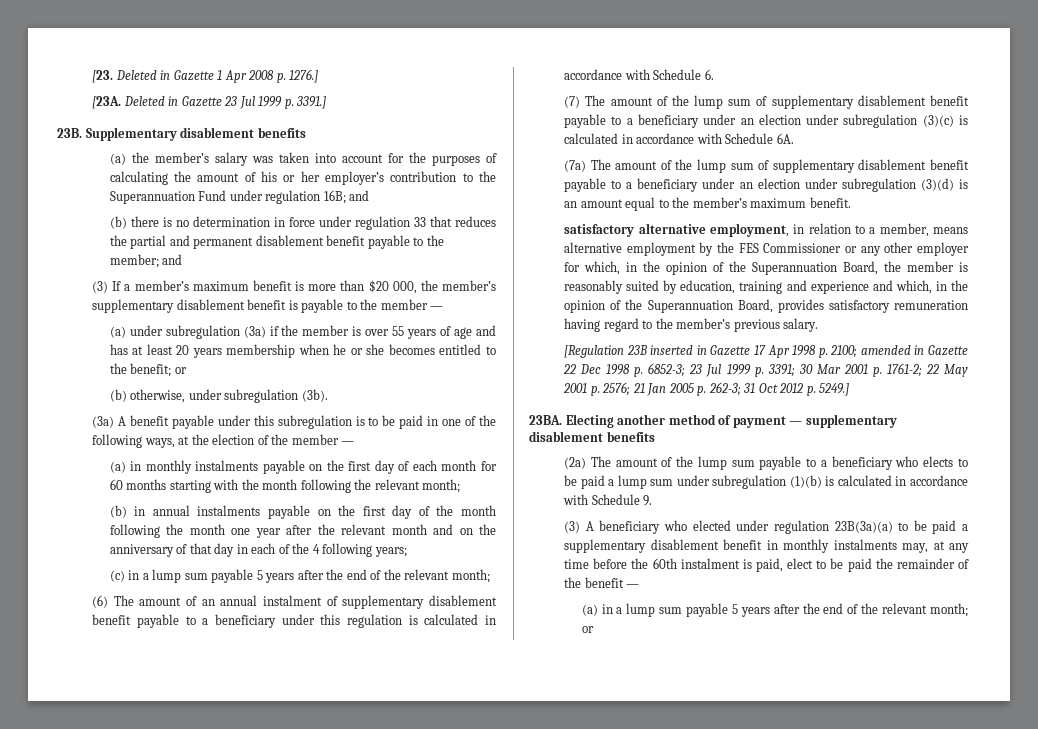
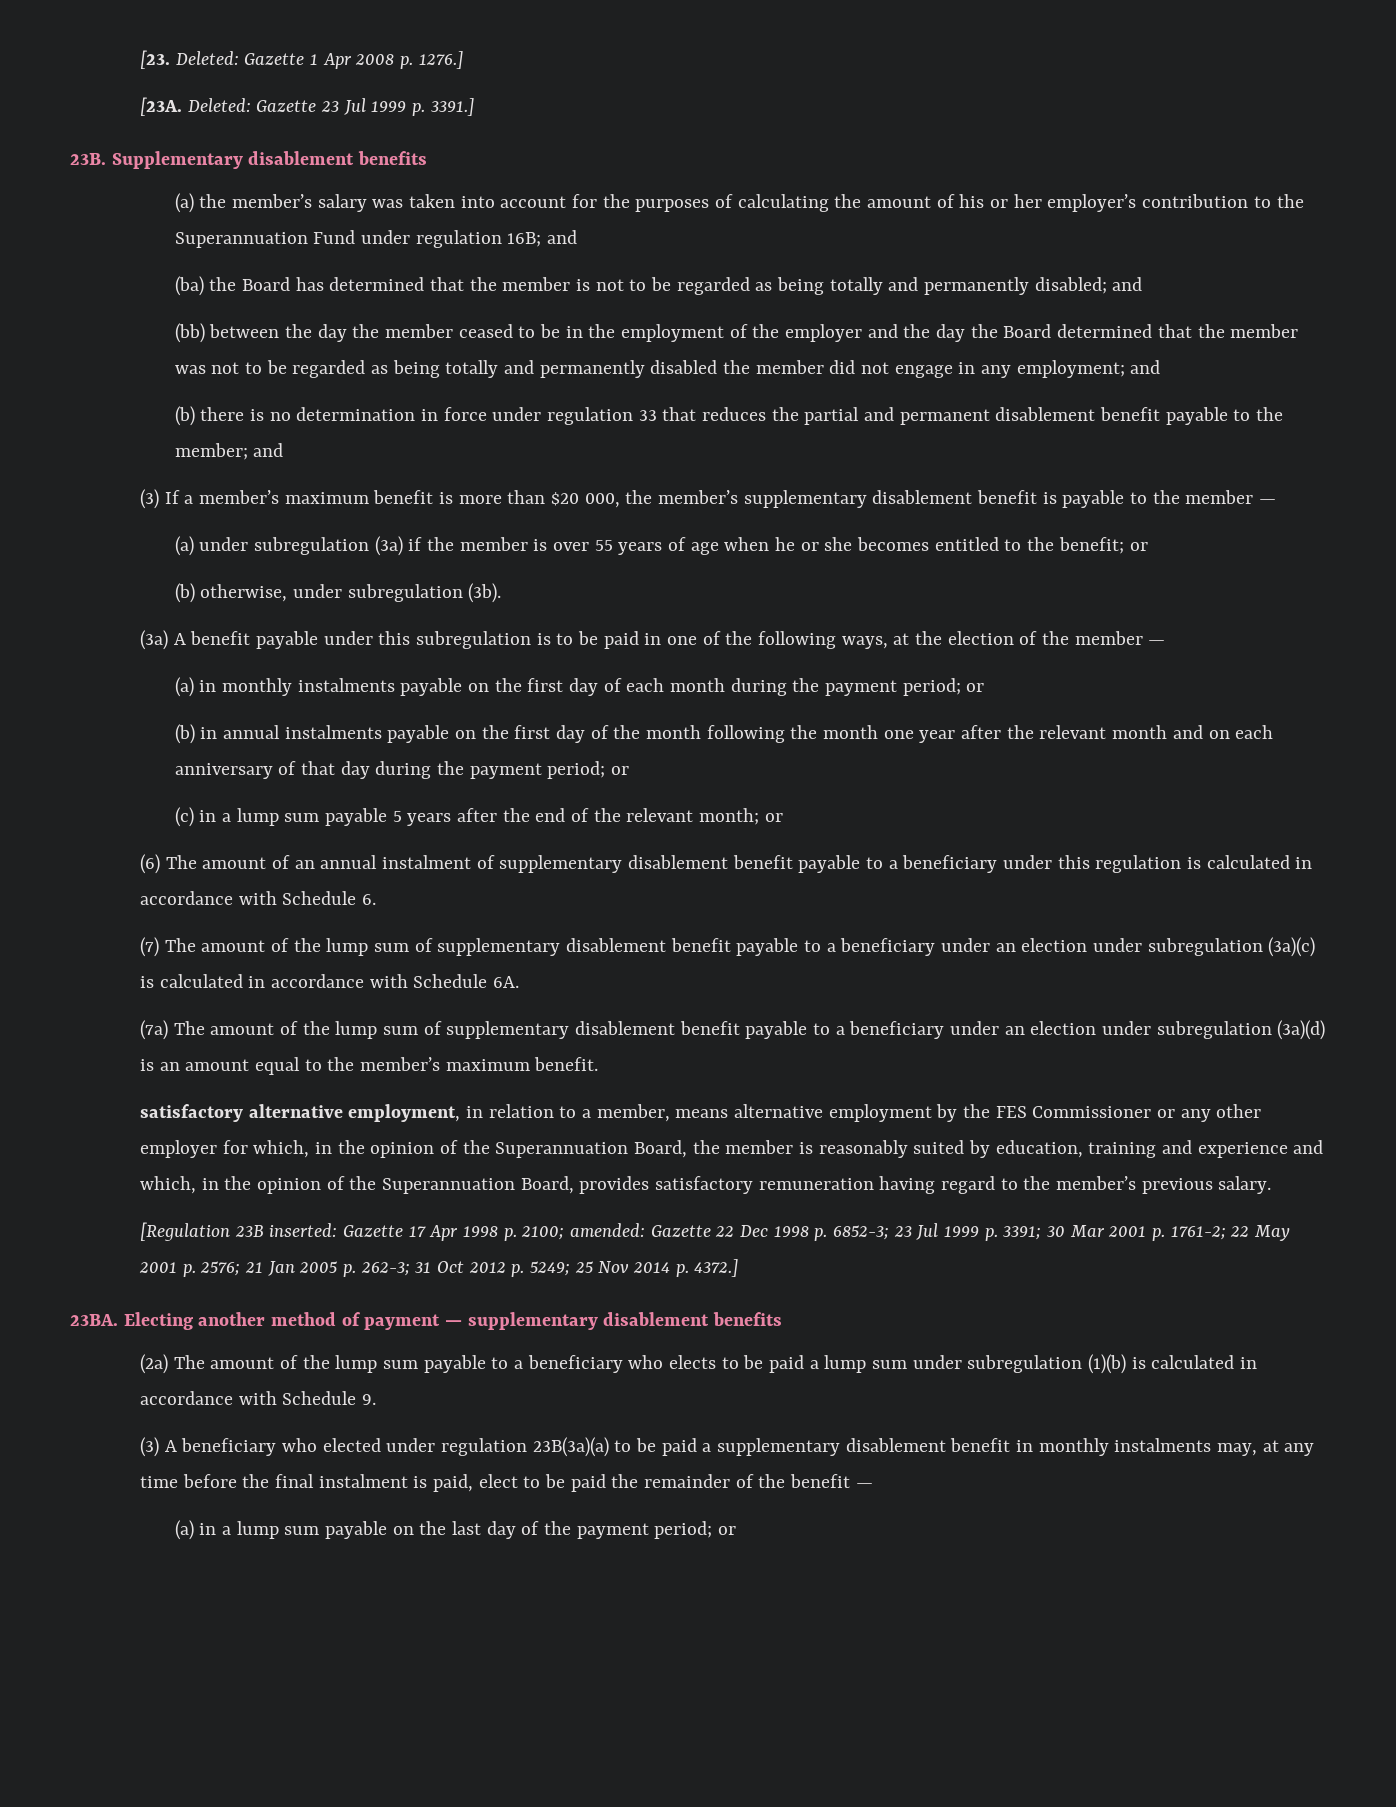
- [23. Deleted in Gazette 1 Apr 2008 p. 1276.]
+ [23. Deleted: Gazette 1 Apr 2008 p. 1276.]
- Deleted in Gazette 23 Jul 1999 p. 3391.]
+ Deleted: Gazette 23 Jul 1999 p. 3391.]
+ (ba) the Board has determined that the member is not to be regarded as being totally and permanently disabled; and
+ (bb) between the day the member ceased to be in the employment of the employer and the day the Board determined that the member was not to be regarded as being totally and permanently disabled the member did not engage in any employment; and
- (a) under subregulation (3a) if the member is over 55 years of age and has at least 20 years membership when he or she becomes entitled to the benefit; or
+ (a) under subregulation (3a) if the member is over 55 years of age when he or she becomes entitled to the benefit; or
- (a) in monthly instalments payable on the first day of each month for 60 months starting with the month following the relevant month;
+ (a) in monthly instalments payable on the first day of each month during the payment period; or
- (b) in annual instalments payable on the first day of the month following the month one year after the relevant month and on the anniversary of that day in each of the 4 following years;
+ (b) in annual instalments payable on the first day of the month following the month one year after the relevant month and on each anniversary of that day during the payment period; or
- (c) in a lump sum payable 5 years after the end of the relevant month;
+ (c) in a lump sum payable 5 years after the end of the relevant month; or
- (7) The amount of the lump sum of supplementary disablement benefit payable to a beneficiary under an election under subregulation (3)(c) is calculated in accordance with Schedule 6A.
+ (7) The amount of the lump sum of supplementary disablement benefit payable to a beneficiary under an election under subregulation (3a)(c) is calculated in accordance with Schedule 6A.
- (7a) The amount of the lump sum of supplementary disablement benefit payable to a beneficiary under an election under subregulation (3)(d) is an amount equal to the member’s maximum benefit.
+ (7a) The amount of the lump sum of supplementary disablement benefit payable to a beneficiary under an election under subregulation (3a)(d) is an amount equal to the member’s maximum benefit.
- [Regulation 23B inserted in Gazette 17 Apr 1998 p. 2100; amended in Gazette 22 Dec 1998 p. 6852-3; 23 Jul 1999 p. 3391; 30 Mar 2001 p. 1761-2; 22 May 2001 p. 2576; 21 Jan 2005 p. 262-3; 31 Oct 2012 p. 5249.]
+ [Regulation 23B inserted: Gazette 17 Apr 1998 p. 2100; amended: Gazette 22 Dec 1998 p. 6852-3; 23 Jul 1999 p. 3391; 30 Mar 2001 p. 1761-2; 22 May 2001 p. 2576; 21 Jan 2005 p. 262-3; 31 Oct 2012 p. 5249; 25 Nov 2014 p. 4372.]
- (3) A beneficiary who elected under regulation 23B(3a)(a) to be paid a supplementary disablement benefit in monthly instalments may, at any time before the 60th instalment is paid, elect to be paid the remainder of the benefit —
+ (3) A beneficiary who elected under regulation 23B(3a)(a) to be paid a supplementary disablement benefit in monthly instalments may, at any time before the final instalment is paid, elect to be paid the remainder of the benefit —
- (a) in a lump sum payable 5 years after the end of the relevant month; or
+ (a) in a lump sum payable on the last day of the payment period; or

